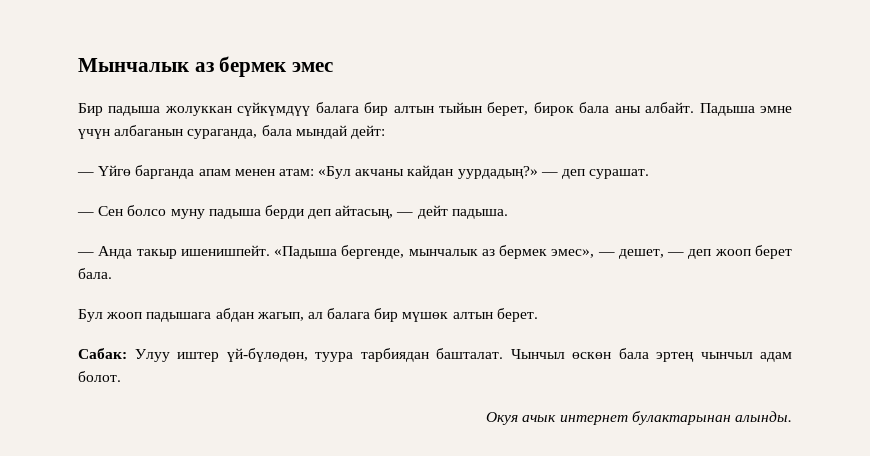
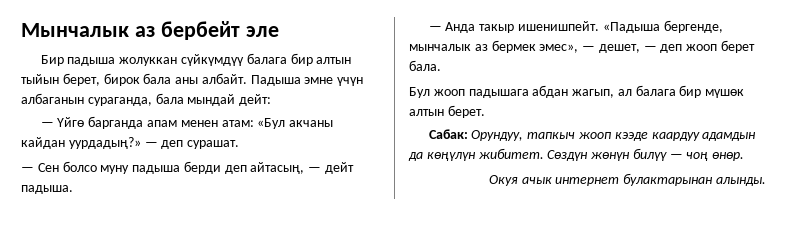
- Мынчалык аз бермек эмес
+ Мынчалык аз бербейт эле
- Сабак: Улуу иштер үй-бүлөдөн, туура тарбиядан башталат. Чынчыл өскөн бала эртең чынчыл адам болот.
+ Сабак: Орундуу, тапкыч жооп кээде каардуу адамдын да көңүлүн жибитет. Сөздүн жөнүн билүү — чоң өнөр.

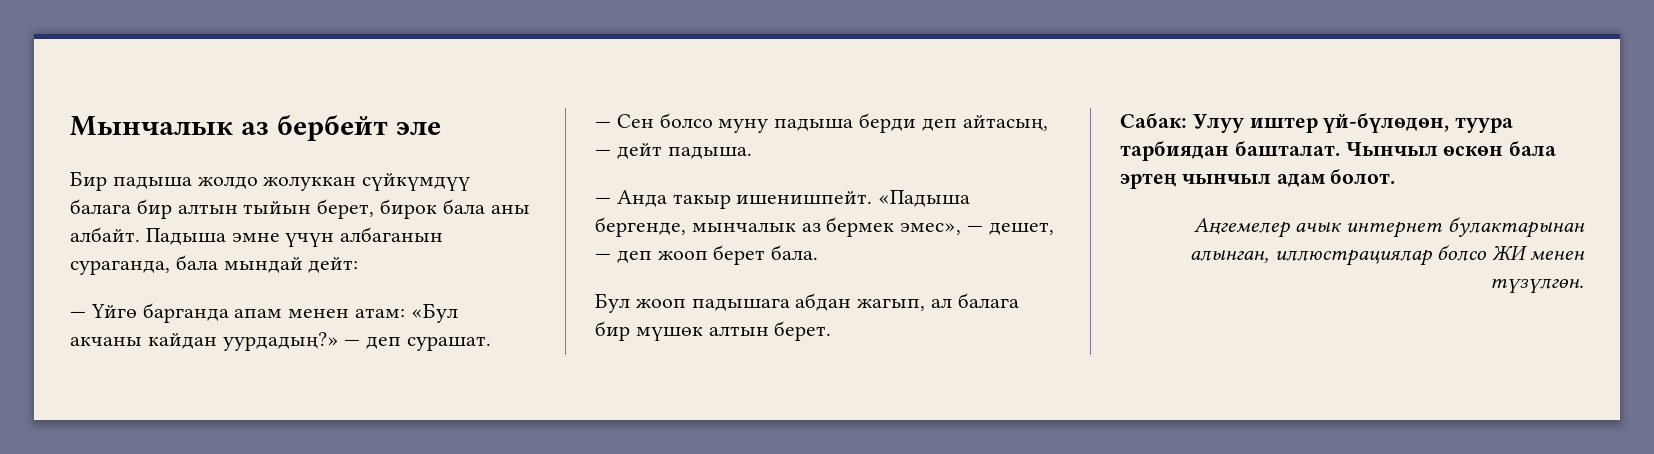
- Бир падыша жолуккан сүйкүмдүү балага бир алтын тыйын берет, бирок бала аны албайт.
+ Бир падыша жолдо жолуккан сүйкүмдүү балага бир алтын тыйын берет, бирок бала аны албайт.
- Сабак: Орундуу, тапкыч жооп кээде каардуу адамдын да көңүлүн жибитет. Сөздүн жөнүн билүү — чоң өнөр.
- Окуя ачык интернет булактарынан алынды.
+ Сабак: Улуу иштер үй-бүлөдөн, туура тарбиядан башталат. Чынчыл өскөн бала эртең чынчыл адам болот.
+ Аңгемелер ачык интернет булактарынан алынган, иллюстрациялар болсо ЖИ менен түзүлгөн.

